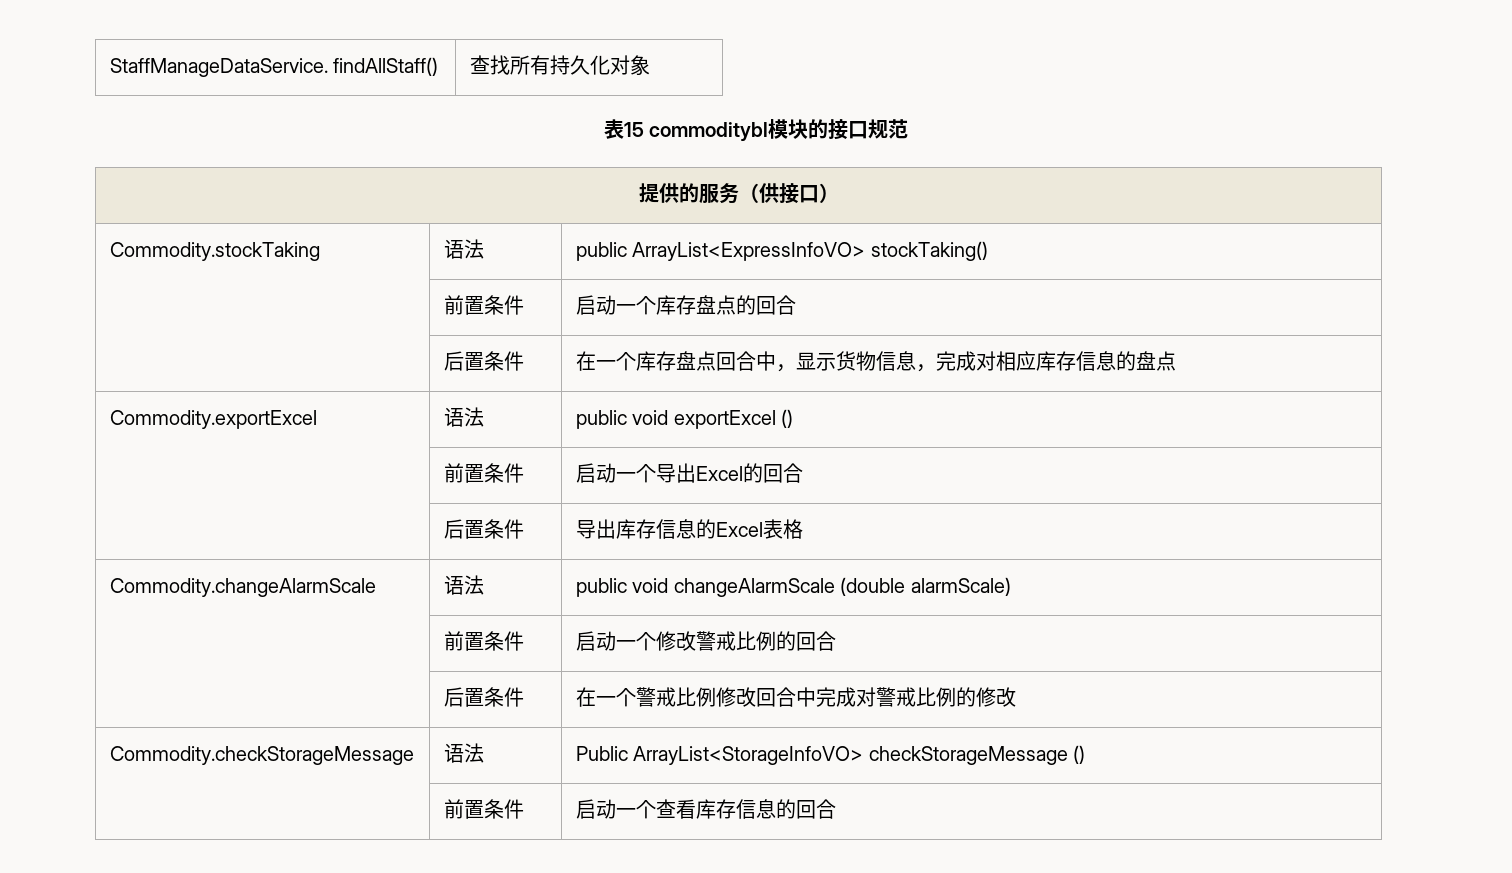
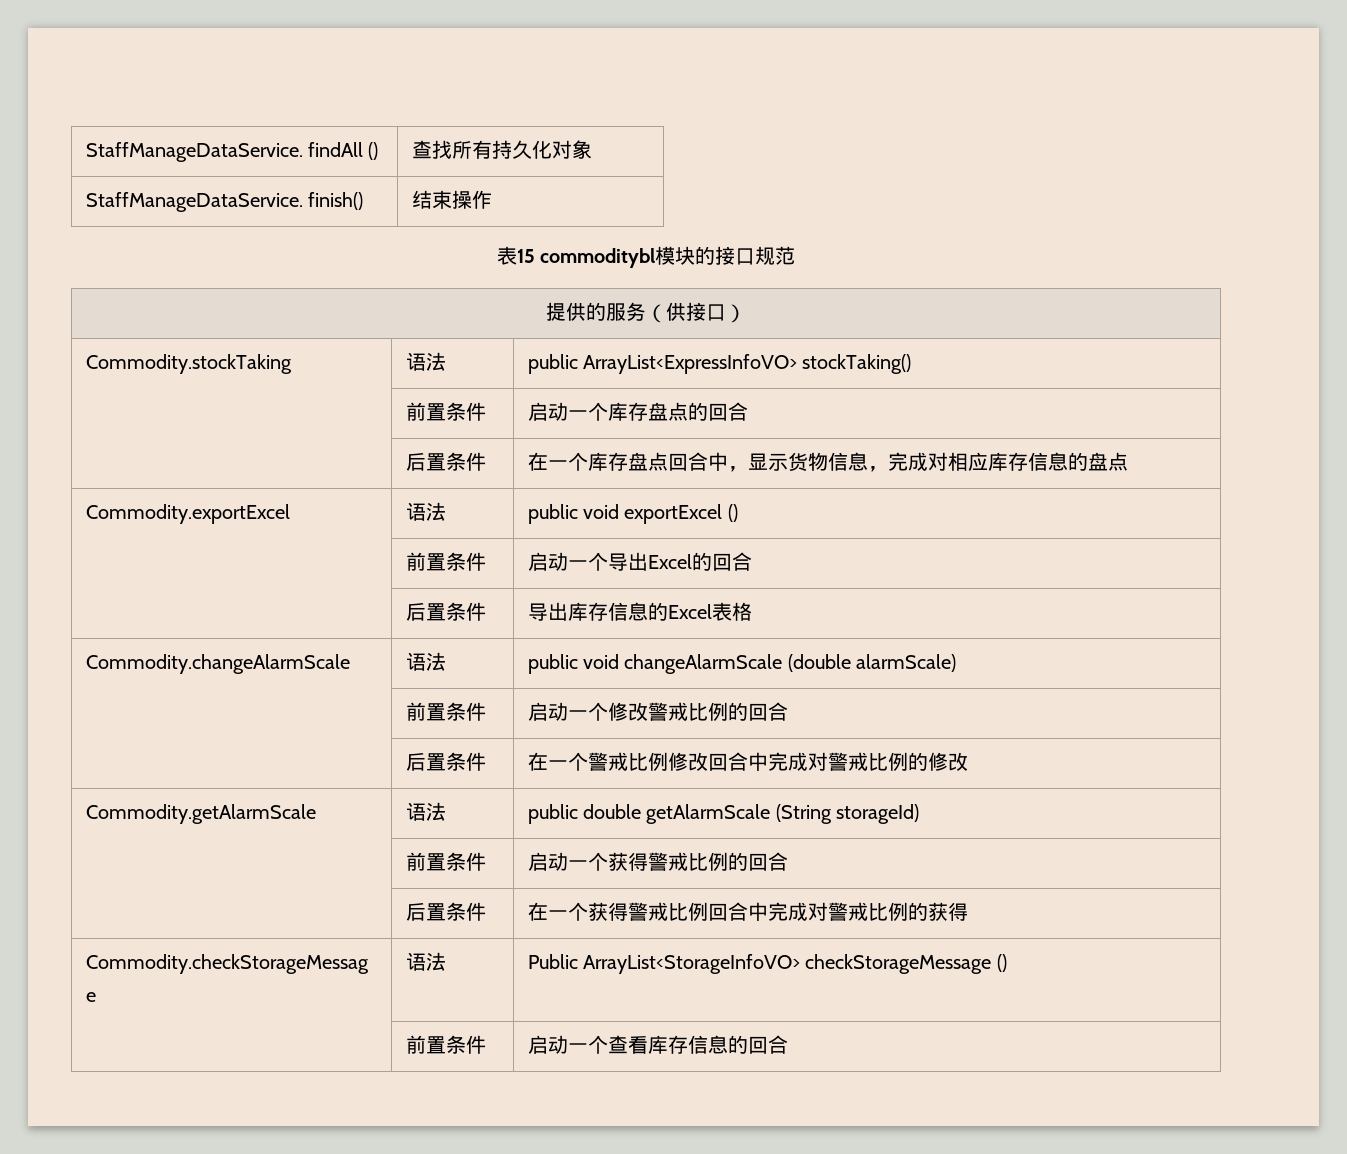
- StaffManageDataService. findAllStaff() | 查找所有持久化对象
+ StaffManageDataService. findAll () | 查找所有持久化对象
+ StaffManageDataService. finish() | 结束操作
+ Commodity.getAlarmScale | 语法 | public double getAlarmScale (String storageId)
+ | 前置条件 | 启动一个获得警戒比例的回合
+ | 后置条件 | 在一个获得警戒比例回合中完成对警戒比例的获得

